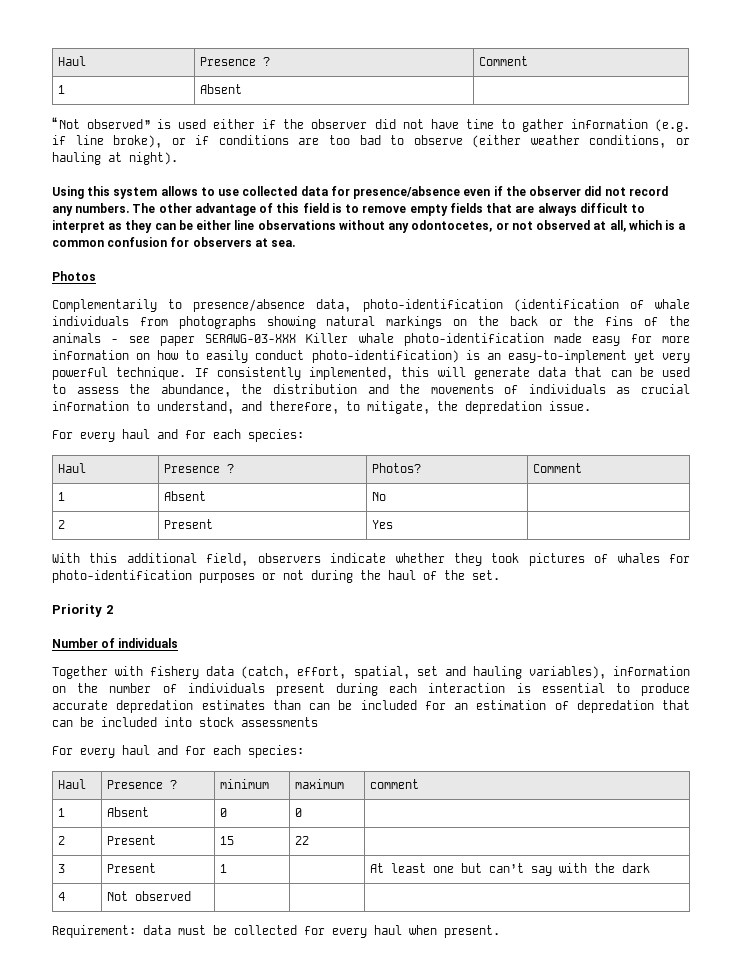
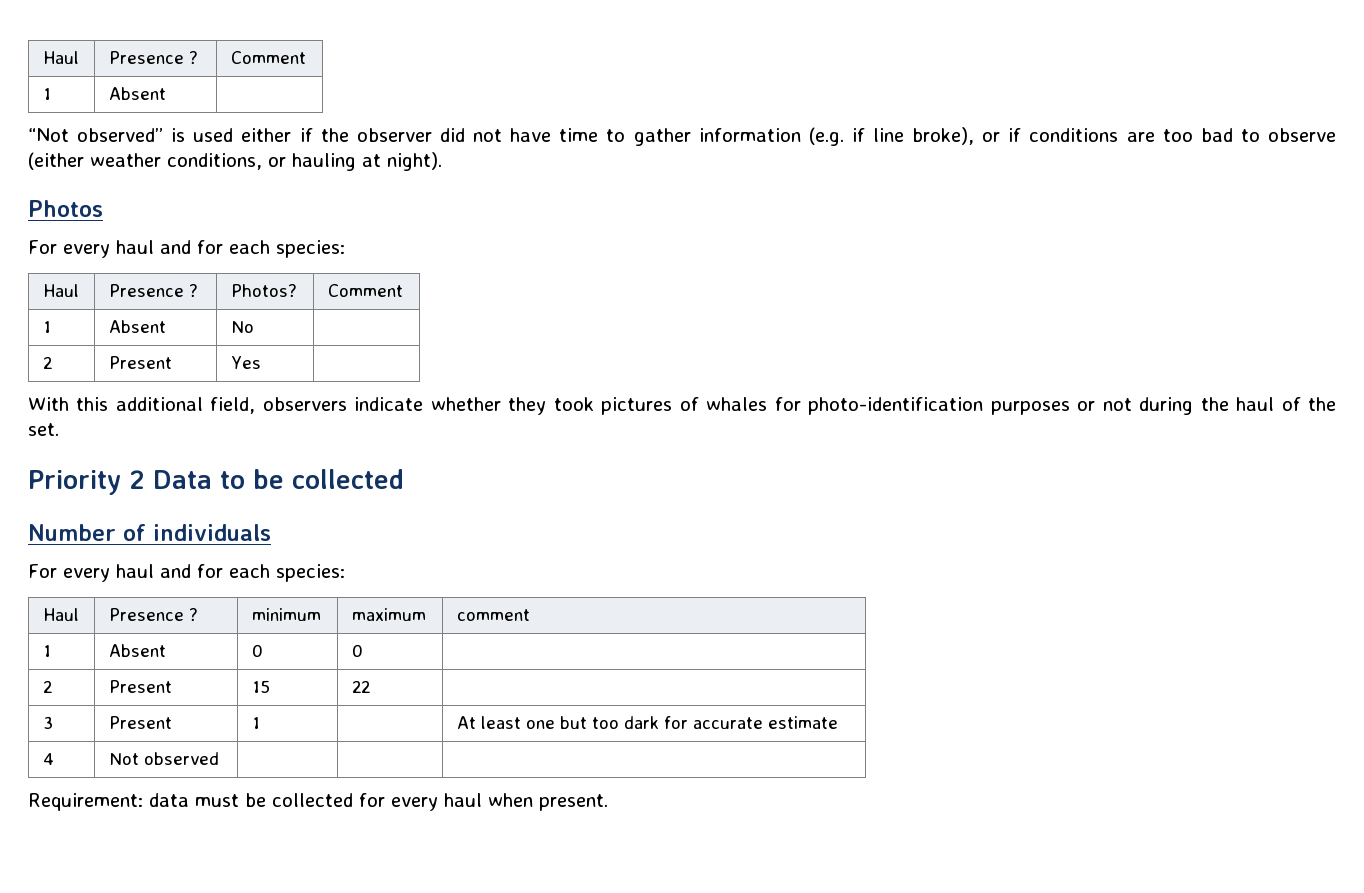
- Using this system allows to use collected data for presence/absence even if the observer did not record any numbers. The other advantage of this field is to remove empty fields that are always difficult to interpret as they can be either line observations without any odontocetes, or not observed at all, which is a common confusion for observers at sea.
  Photos
- Complementarily to presence/absence data, photo-identification (identification of whale individuals from photographs showing natural markings on the back or the fins of the animals - see paper SERAWG-03-XXX Killer whale photo-identification made easy for more information on how to easily conduct photo-identification) is an easy-to-implement yet very powerful technique. If consistently implemented, this will generate data that can be used to assess the abundance, the distribution and the movements of individuals as crucial information to understand, and therefore, to mitigate, the depredation issue.
- Priority 2
+ Priority 2 Data to be collected
- Together with fishery data (catch, effort, spatial, set and hauling variables), information on the number of individuals present during each interaction is essential to produce accurate depredation estimates than can be included for an estimation of depredation that can be included into stock assessments
- 3 | Present | 1 | | At least one but can’t say with the dark
+ 3 | Present | 1 | | At least one but too dark for accurate estimate

